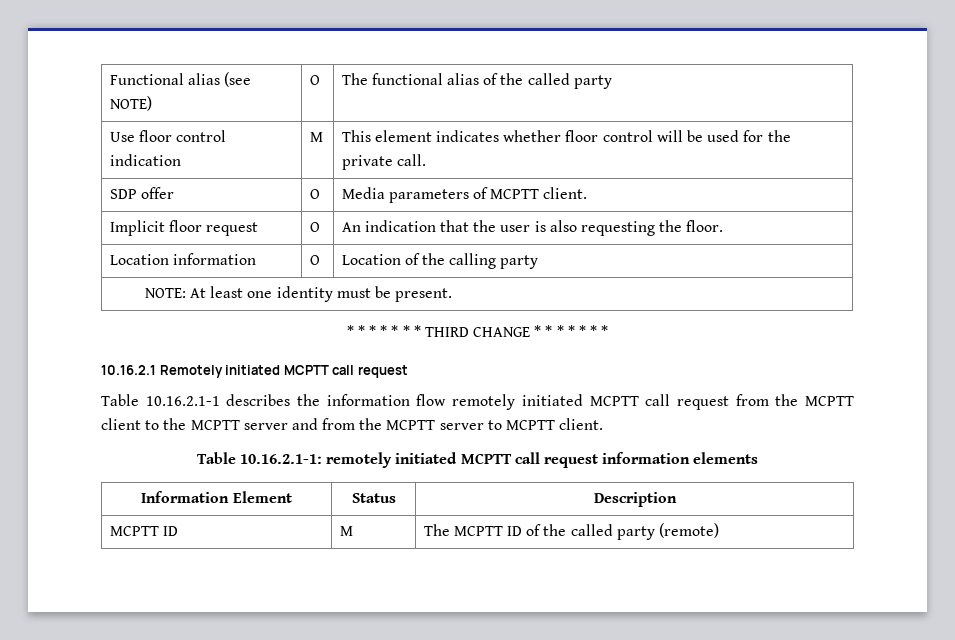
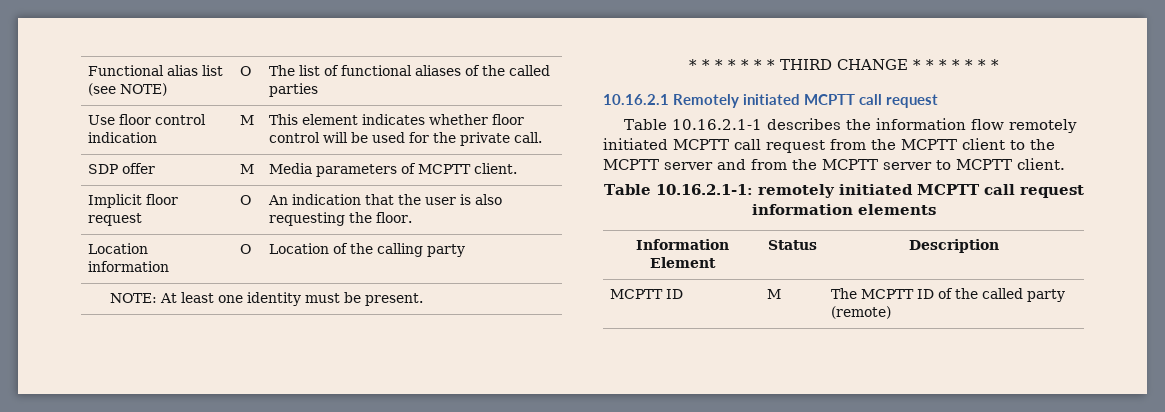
- Functional alias (see NOTE) | O | The functional alias of the called party
+ Functional alias list (see NOTE) | O | The list of functional aliases of the called parties
- SDP offer | O | Media parameters of MCPTT client.
+ SDP offer | M | Media parameters of MCPTT client.

